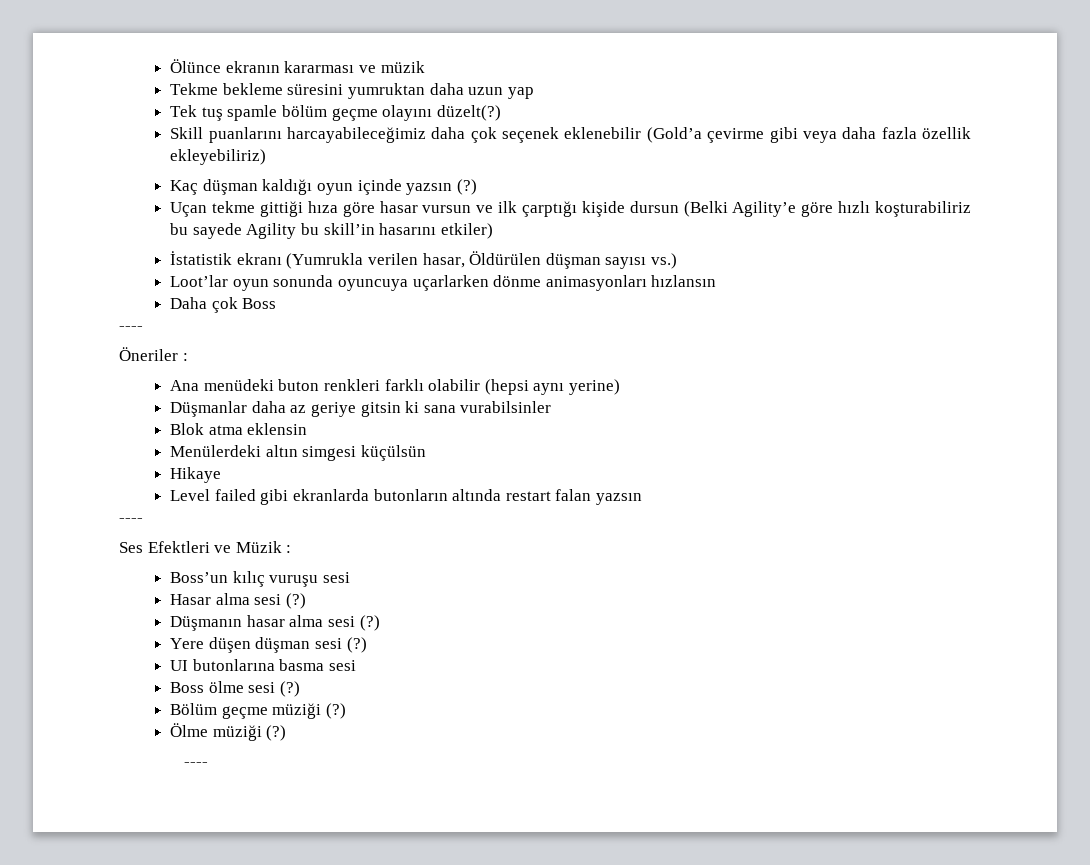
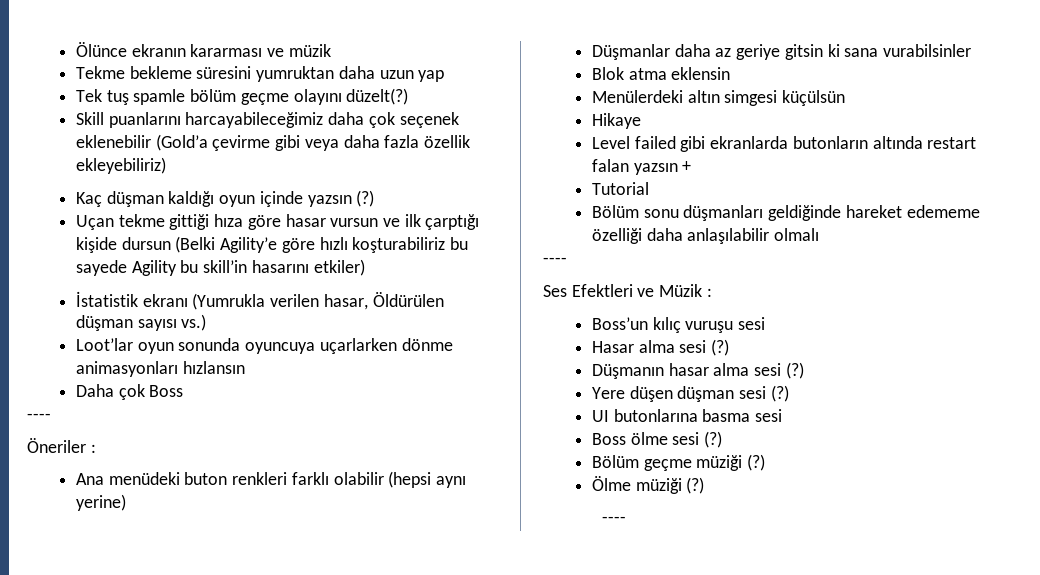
- Level failed gibi ekranlarda butonların altında restart falan yazsın
+ Level failed gibi ekranlarda butonların altında restart falan yazsın +
+ Tutorial
+ Bölüm sonu düşmanları geldiğinde hareket edememe özelliği daha anlaşılabilir olmalı

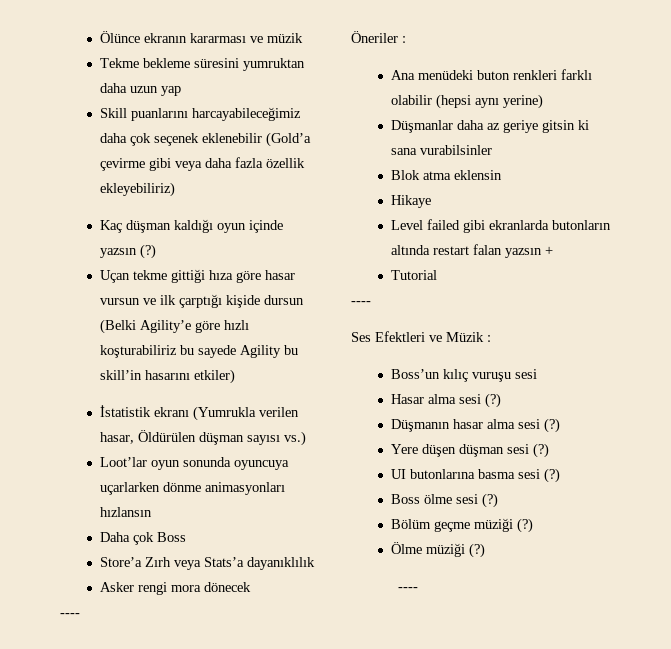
- Tek tuş spamle bölüm geçme olayını düzelt(?)
+ Store’a Zırh veya Stats’a dayanıklılık
+ Asker rengi mora dönecek
- Menülerdeki altın simgesi küçülsün
- Bölüm sonu düşmanları geldiğinde hareket edememe özelliği daha anlaşılabilir olmalı
- UI butonlarına basma sesi
+ UI butonlarına basma sesi (?)

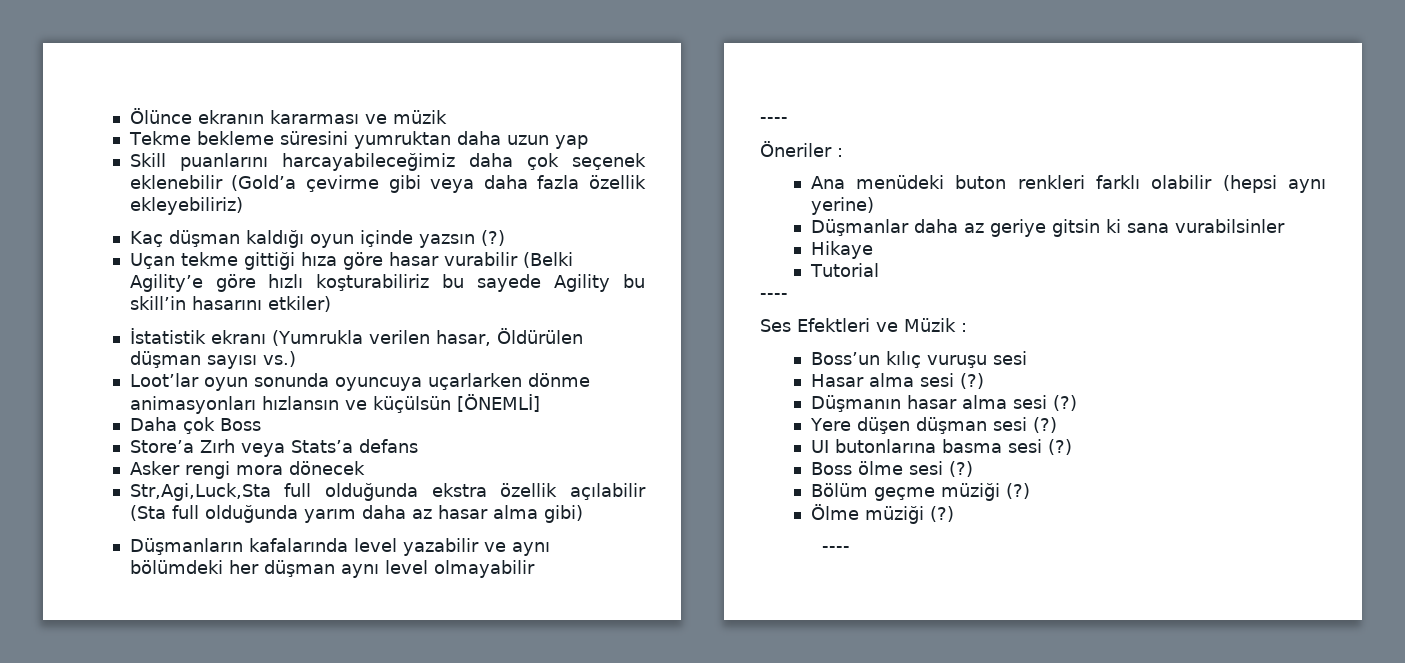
- Uçan tekme gittiği hıza göre hasar vursun ve ilk çarptığı kişide dursun (Belki Agility’e göre hızlı koşturabiliriz bu sayede Agility bu skill’in hasarını etkiler)
+ Uçan tekme gittiği hıza göre hasar vurabilir (Belki Agility’e göre hızlı koşturabiliriz bu sayede Agility bu skill’in hasarını etkiler)
- Loot’lar oyun sonunda oyuncuya uçarlarken dönme animasyonları hızlansın
+ Loot’lar oyun sonunda oyuncuya uçarlarken dönme animasyonları hızlansın ve küçülsün [ÖNEMLİ]
- Store’a Zırh veya Stats’a dayanıklılık
+ Store’a Zırh veya Stats’a defans
+ Str,Agi,Luck,Sta full olduğunda ekstra özellik açılabilir (Sta full olduğunda yarım daha az hasar alma gibi)
+ Düşmanların kafalarında level yazabilir ve aynı bölümdeki her düşman aynı level olmayabilir
- Blok atma eklensin
  Hikaye
- Level failed gibi ekranlarda butonların altında restart falan yazsın +

